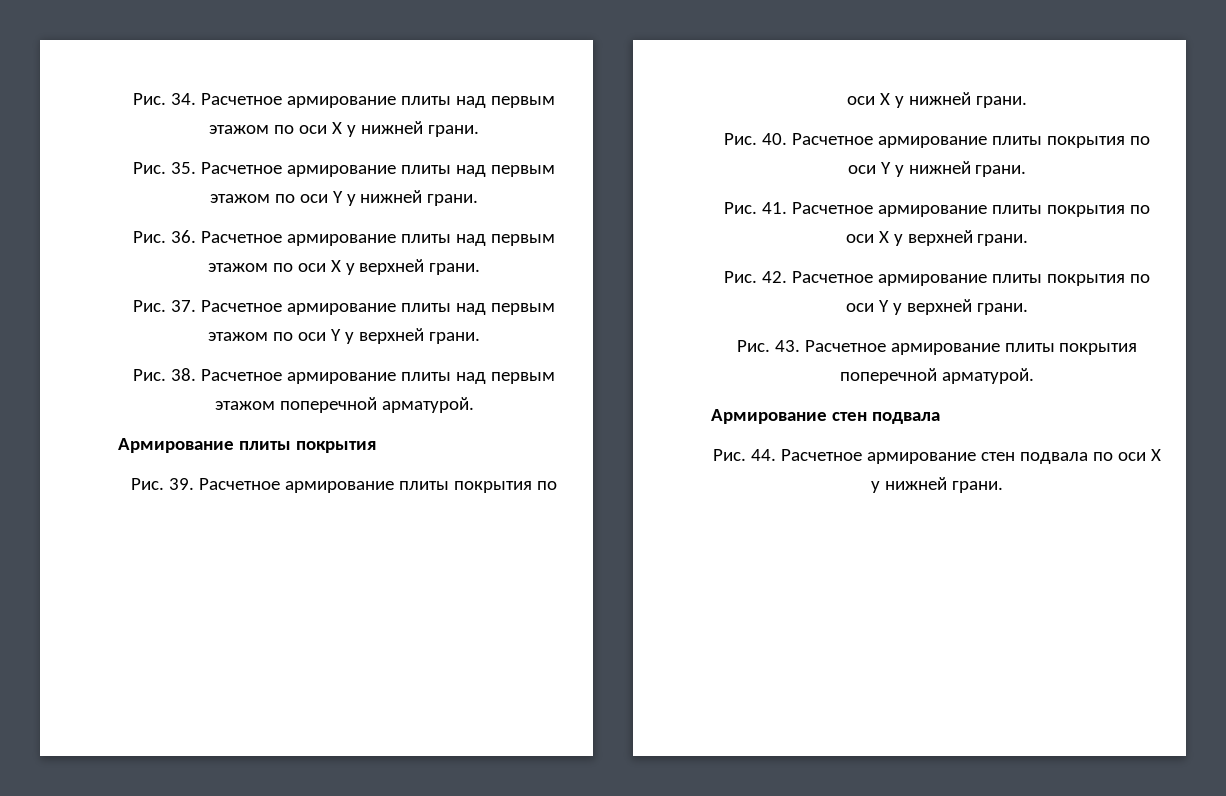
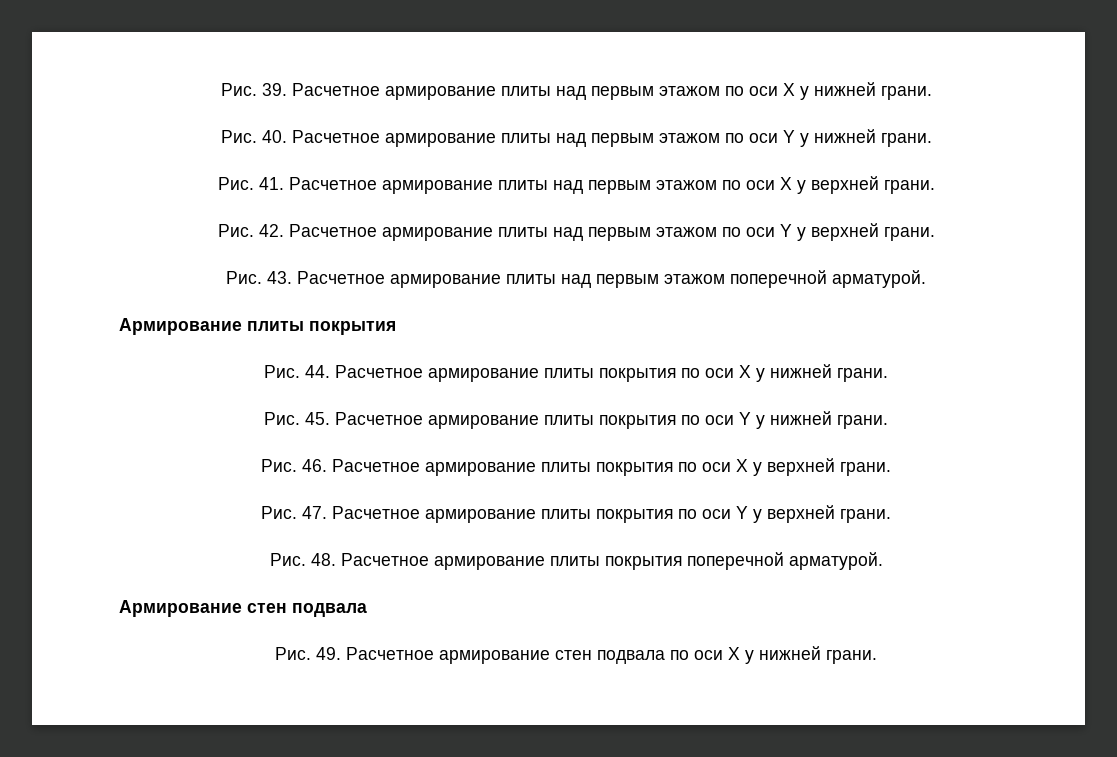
- Рис. 34. Расчетное армирование плиты над первым этажом по оси Х у нижней грани.
+ Рис. 39. Расчетное армирование плиты над первым этажом по оси Х у нижней грани.
- Рис. 35. Расчетное армирование плиты над первым этажом по оси Y у нижней грани.
+ Рис. 40. Расчетное армирование плиты над первым этажом по оси Y у нижней грани.
- Рис. 36. Расчетное армирование плиты над первым этажом по оси Х у верхней грани.
+ Рис. 41. Расчетное армирование плиты над первым этажом по оси Х у верхней грани.
- Рис. 37. Расчетное армирование плиты над первым этажом по оси Y у верхней грани.
+ Рис. 42. Расчетное армирование плиты над первым этажом по оси Y у верхней грани.
- Рис. 38. Расчетное армирование плиты над первым этажом поперечной арматурой.
+ Рис. 43. Расчетное армирование плиты над первым этажом поперечной арматурой.
- Рис. 39. Расчетное армирование плиты покрытия по оси Х у нижней грани.
+ Рис. 44. Расчетное армирование плиты покрытия по оси Х у нижней грани.
- Рис. 40. Расчетное армирование плиты покрытия по оси Y у нижней грани.
+ Рис. 45. Расчетное армирование плиты покрытия по оси Y у нижней грани.
- Рис. 41. Расчетное армирование плиты покрытия по оси Х у верхней грани.
+ Рис. 46. Расчетное армирование плиты покрытия по оси Х у верхней грани.
- Рис. 42. Расчетное армирование плиты покрытия по оси Y у верхней грани.
+ Рис. 47. Расчетное армирование плиты покрытия по оси Y у верхней грани.
- Рис. 43. Расчетное армирование плиты покрытия поперечной арматурой.
+ Рис. 48. Расчетное армирование плиты покрытия поперечной арматурой.
- Рис. 44. Расчетное армирование стен подвала по оси Х у нижней грани.
+ Рис. 49. Расчетное армирование стен подвала по оси Х у нижней грани.

